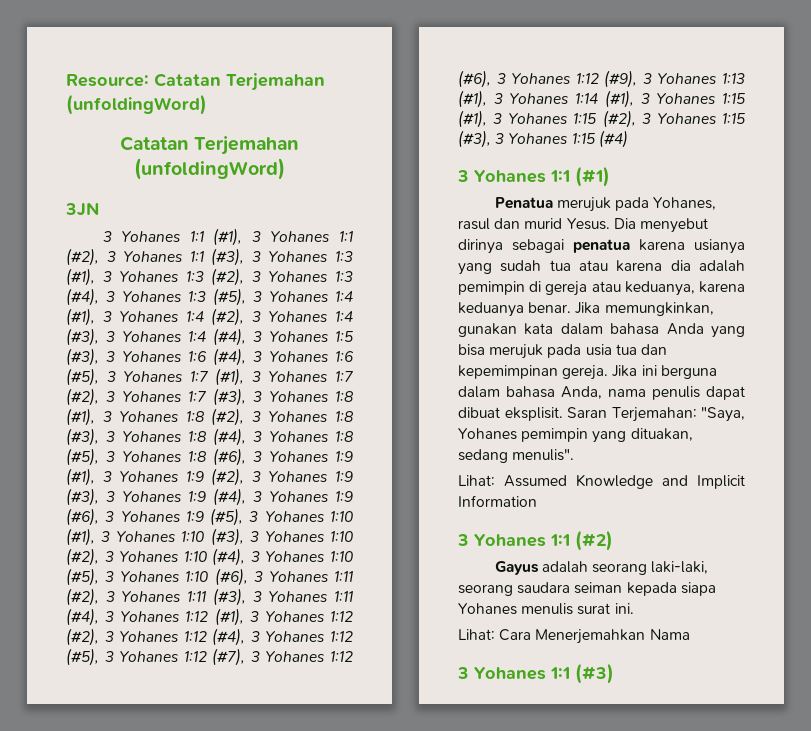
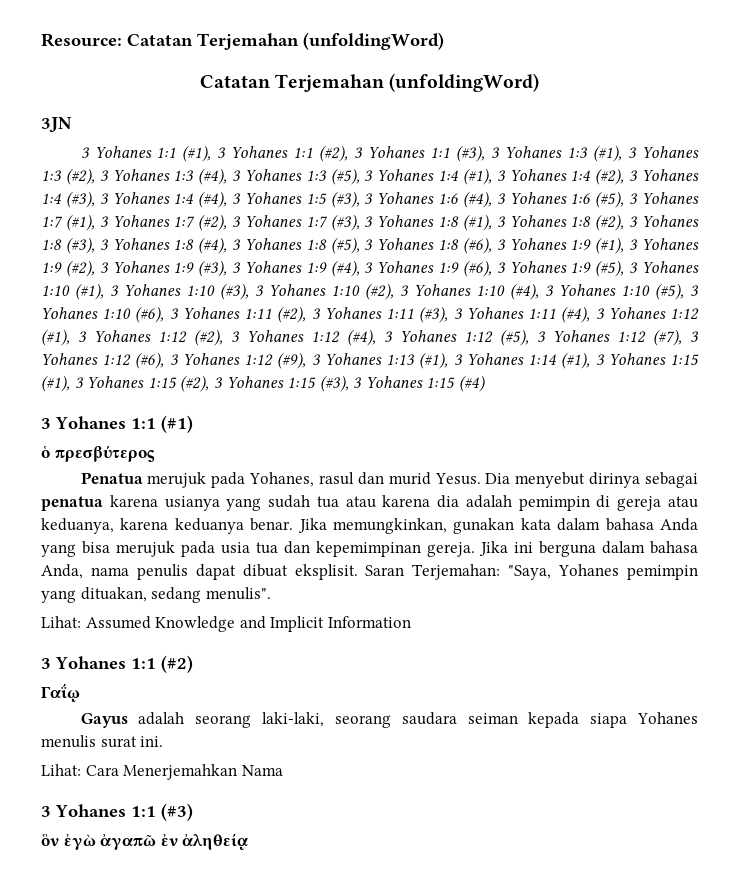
+ ὁ πρεσβύτερος
+ Γαΐῳ
+ ὃν ἐγὼ ἀγαπῶ ἐν ἀληθείᾳ

